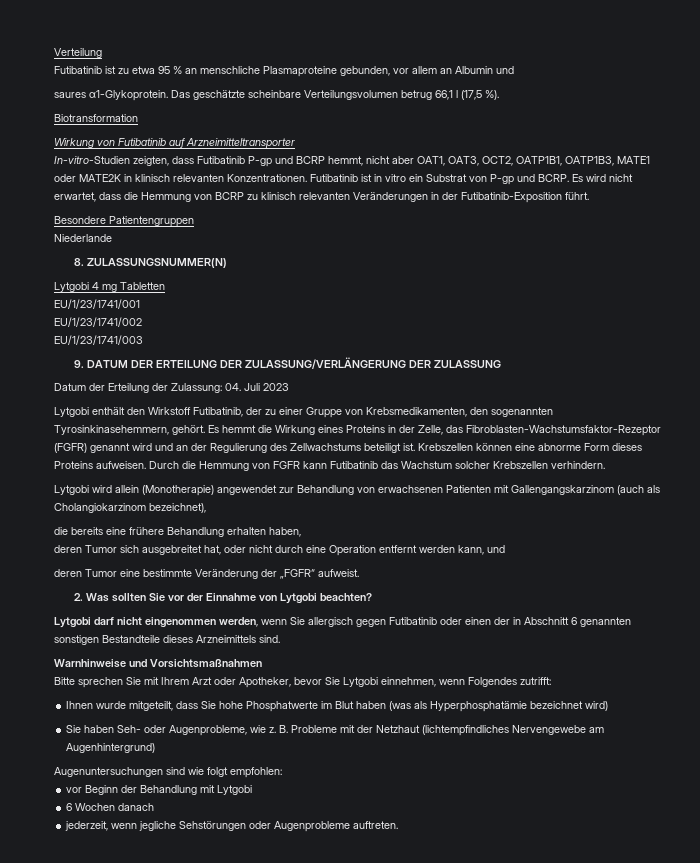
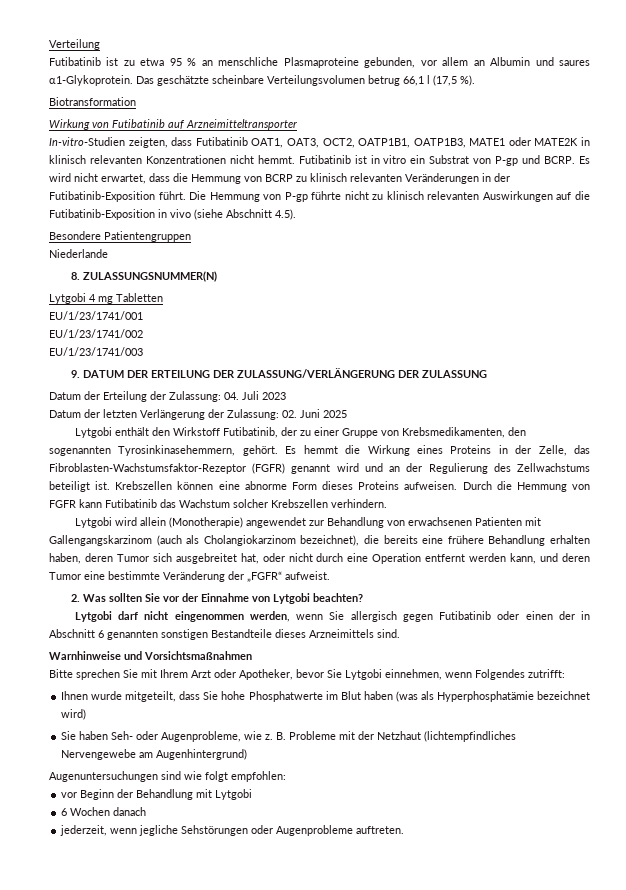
- Futibatinib ist zu etwa 95 % an menschliche Plasmaproteine gebunden, vor allem an Albumin und
- saures α1-Glykoprotein.
+ Futibatinib ist zu etwa 95 % an menschliche Plasmaproteine gebunden, vor allem an Albumin und saures α1-Glykoprotein.
- In-vitro-Studien zeigten, dass Futibatinib P-gp und BCRP hemmt, nicht aber OAT1, OAT3, OCT2, OATP1B1, OATP1B3, MATE1 oder MATE2K in klinisch relevanten Konzentrationen.
+ In-vitro-Studien zeigten, dass Futibatinib OAT1, OAT3, OCT2, OATP1B1, OATP1B3, MATE1 oder MATE2K in klinisch relevanten Konzentrationen nicht hemmt.
+ Die Hemmung von P-gp führte nicht zu klinisch relevanten Auswirkungen auf die Futibatinib-Exposition in vivo (siehe Abschnitt 4.5).
+ Datum der letzten Verlängerung der Zulassung: 02. Juni 2025
- Lytgobi wird allein (Monotherapie) angewendet zur Behandlung von erwachsenen Patienten mit Gallengangskarzinom (auch als Cholangiokarzinom bezeichnet),
- die bereits eine frühere Behandlung erhalten haben,
- deren Tumor sich ausgebreitet hat, oder nicht durch eine Operation entfernt werden kann, und
- deren Tumor eine bestimmte Veränderung der „FGFR“ aufweist.
+ Lytgobi wird allein (Monotherapie) angewendet zur Behandlung von erwachsenen Patienten mit Gallengangskarzinom (auch als Cholangiokarzinom bezeichnet), die bereits eine frühere Behandlung erhalten haben, deren Tumor sich ausgebreitet hat, oder nicht durch eine Operation entfernt werden kann, und deren Tumor eine bestimmte Veränderung der „FGFR“ aufweist.

